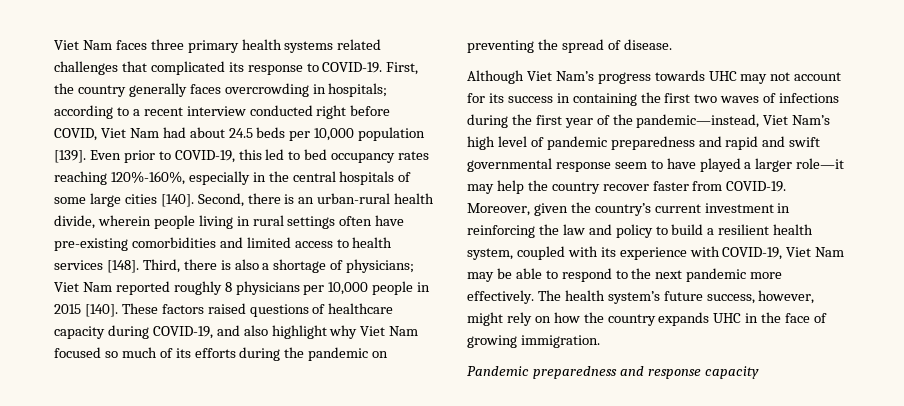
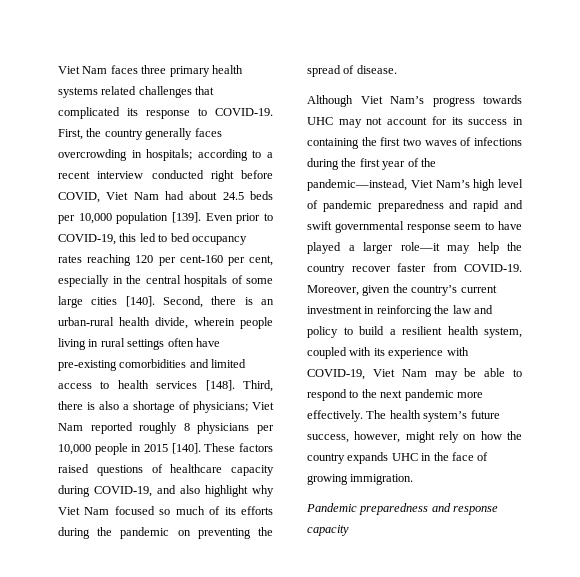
- Even prior to COVID-19, this led to bed occupancy rates reaching 120%-160%, especially in the central hospitals of some large cities [140].
+ Even prior to COVID-19, this led to bed occupancy rates reaching 120 per cent-160 per cent, especially in the central hospitals of some large cities [140].

